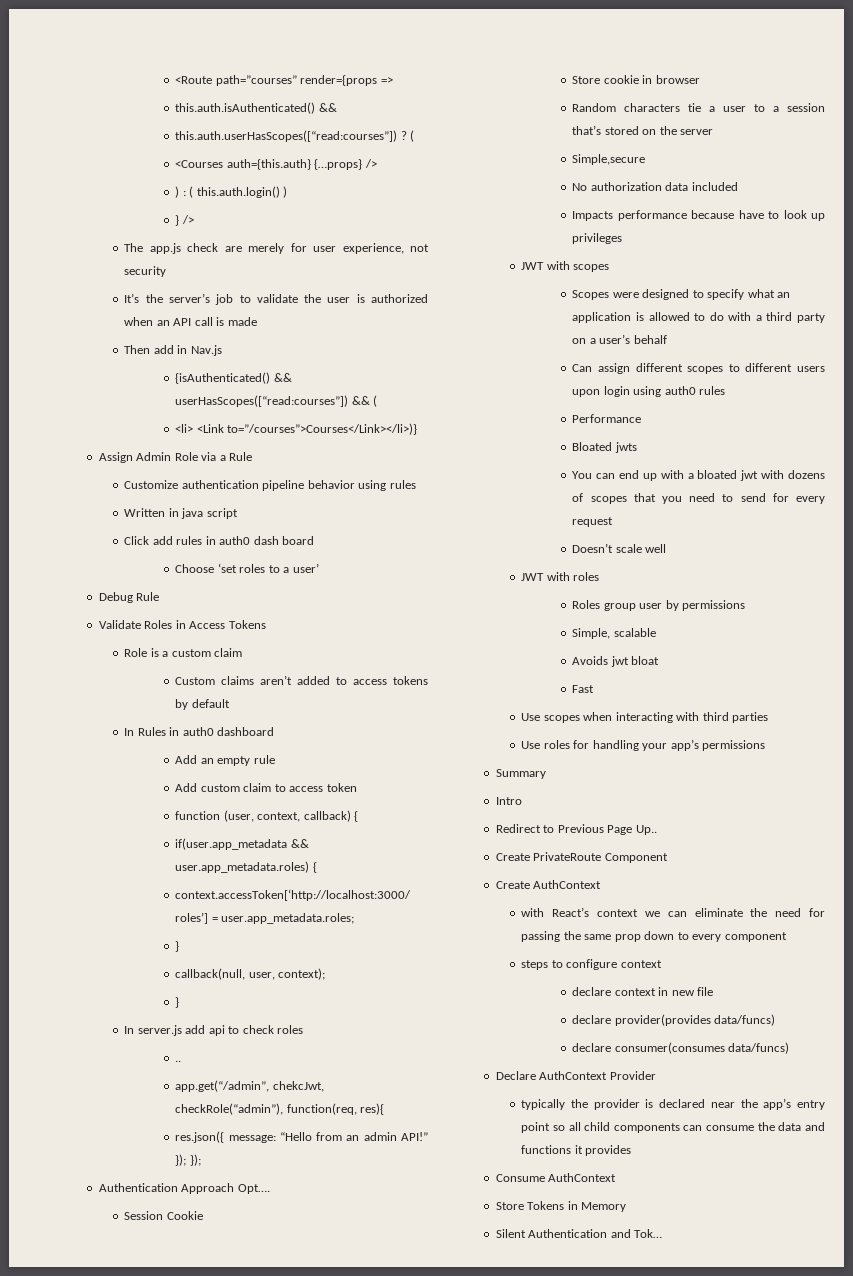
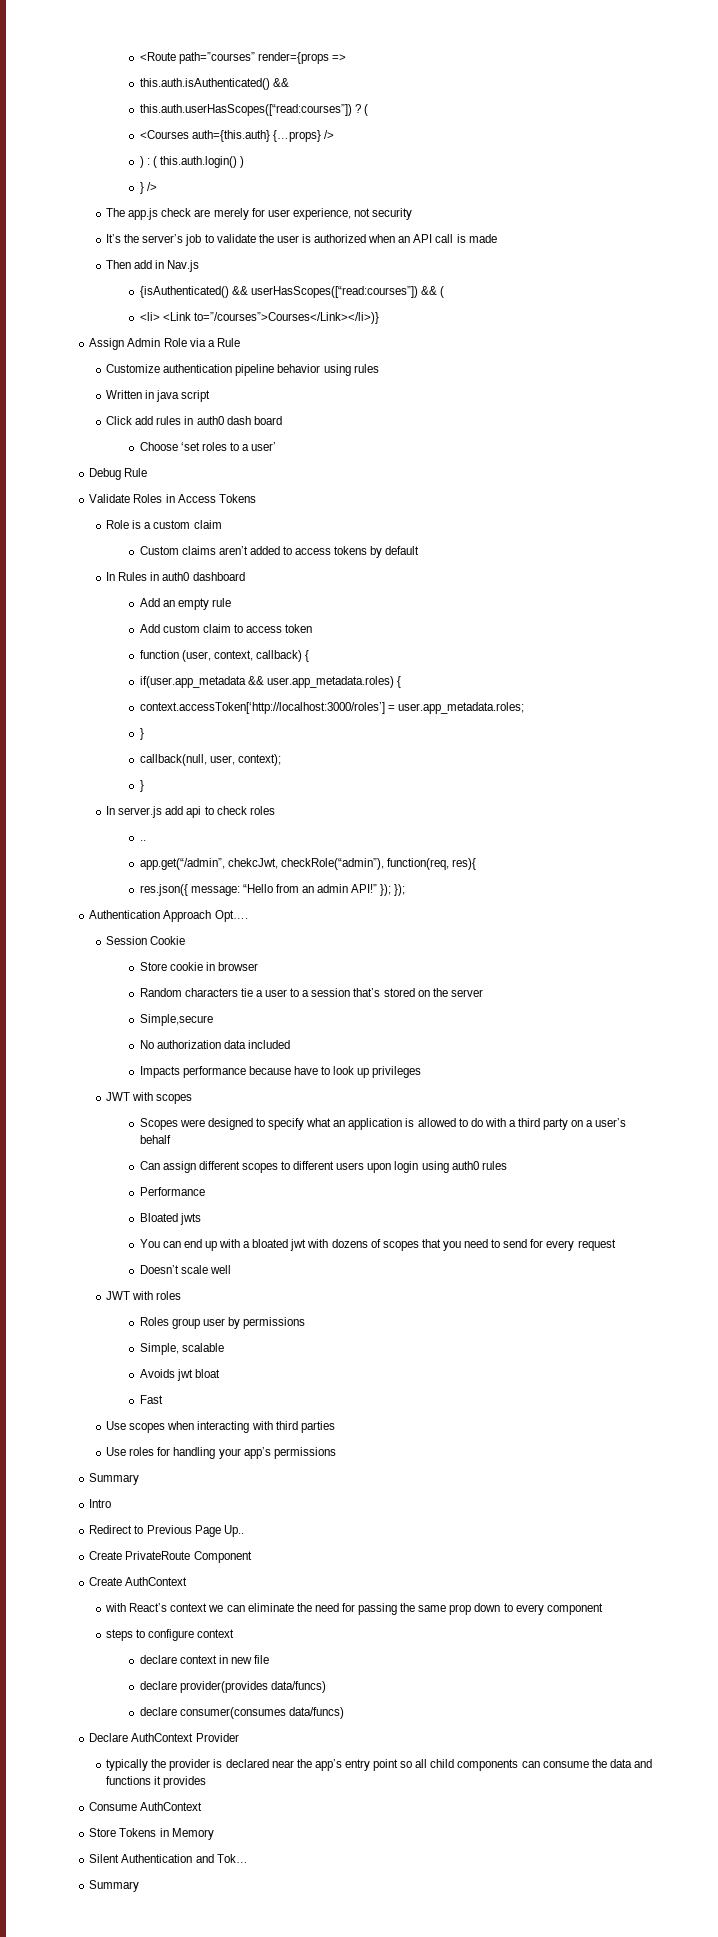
  Silent Authentication and Tok…
+ Summary

